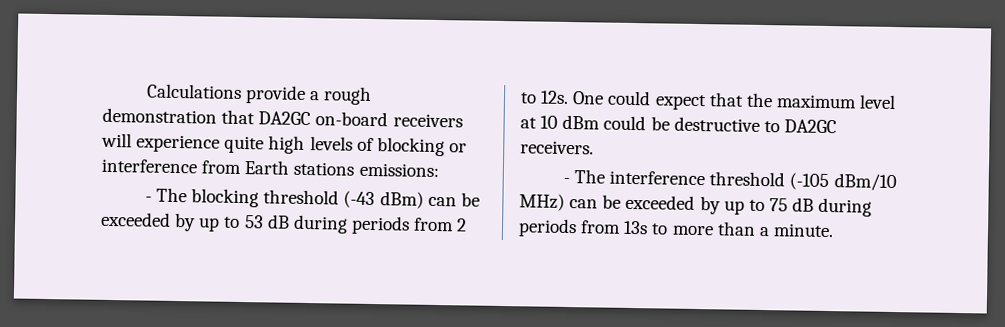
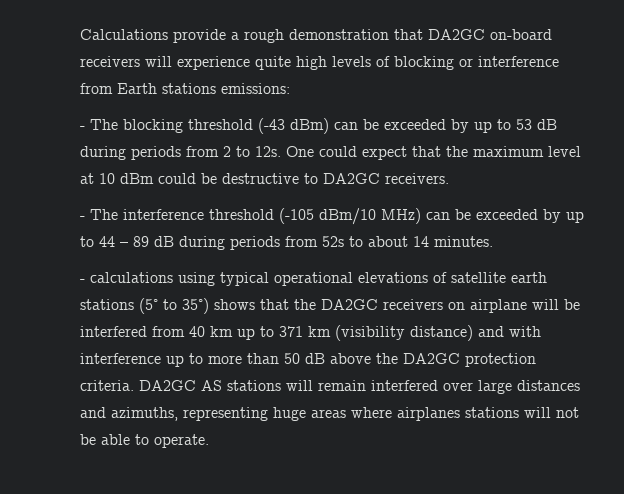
- - The interference threshold (-105 dBm/10 MHz) can be exceeded by up to 75 dB during periods from 13s to more than a minute.
+ - The interference threshold (-105 dBm/10 MHz) can be exceeded by up to 44 – 89 dB during periods from 52s to about 14 minutes.
+ - calculations using typical operational elevations of satellite earth stations (5° to 35°) shows that the DA2GC receivers on airplane will be interfered from 40 km up to 371 km (visibility distance) and with interference up to more than 50 dB above the DA2GC protection criteria. DA2GC AS stations will remain interfered over large distances and azimuths, representing huge areas where airplanes stations will not be able to operate.

